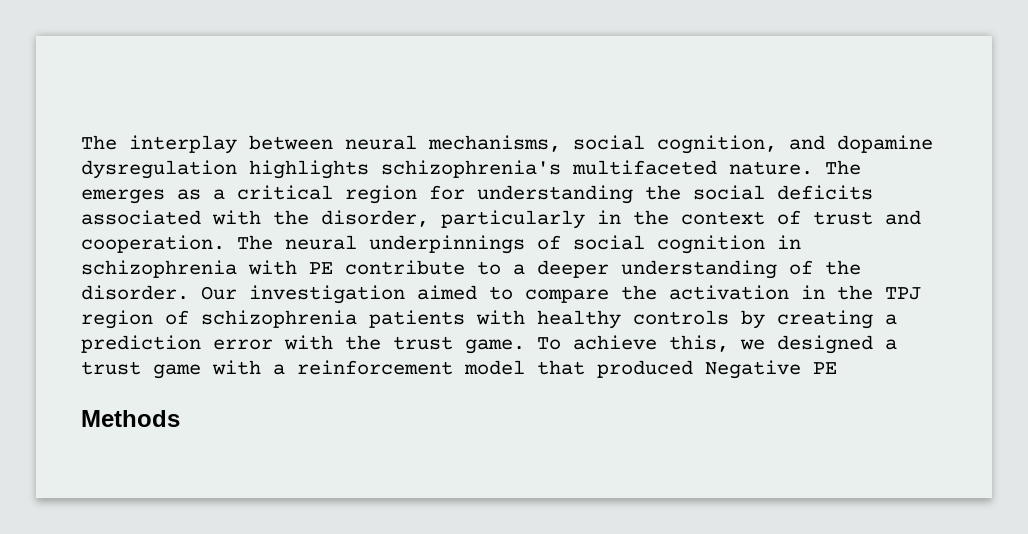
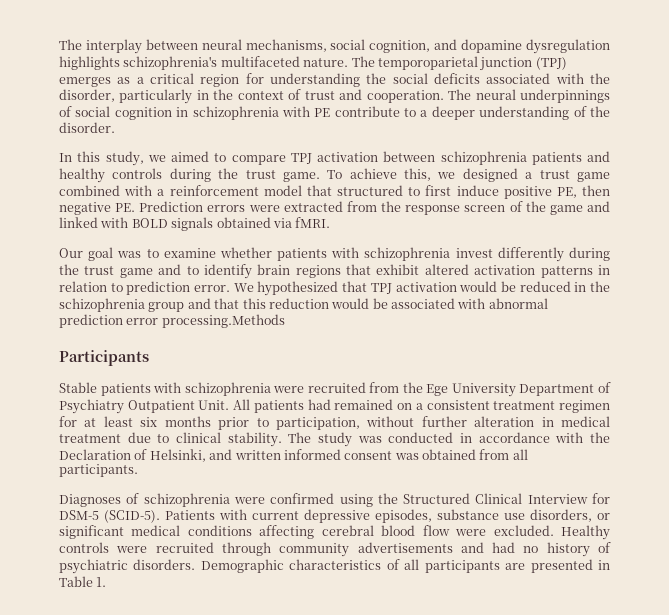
- The emerges as a critical region for understanding the social deficits associated with the disorder, particularly in the context of trust and cooperation.
+ The temporoparietal junction (TPJ) emerges as a critical region for understanding the social deficits associated with the disorder, particularly in the context of trust and cooperation.
- The neural underpinnings of social cognition in schizophrenia with PE contribute to a deeper understanding of the disorder. Our investigation aimed to compare the activation in the TPJ region of schizophrenia patients with healthy controls by creating a prediction error with the trust game.
+ The neural underpinnings of social cognition in schizophrenia with PE contribute to a deeper understanding of the disorder.
+ In this study, we aimed to compare TPJ activation between schizophrenia patients and healthy controls during the trust game.
- To achieve this, we designed a trust game with a reinforcement model that produced Negative PE
- Methods
+ To achieve this, we designed a trust game combined with a reinforcement model that structured to first induce positive PE, then negative PE. Prediction errors were extracted from the response screen of the game and linked with BOLD signals obtained via fMRI.
+ Our goal was to examine whether patients with schizophrenia invest differently during the trust game and to identify brain regions that exhibit altered activation patterns in relation to prediction error. We hypothesized that TPJ activation would be reduced in the schizophrenia group and that this reduction would be associated with abnormal prediction error processing.Methods
+ Participants
+ Stable patients with schizophrenia were recruited from the Ege University Department of Psychiatry Outpatient Unit. All patients had remained on a consistent treatment regimen for at least six months prior to participation, without further alteration in medical treatment due to clinical stability. The study was conducted in accordance with the Declaration of Helsinki, and written informed consent was obtained from all participants.
+ Diagnoses of schizophrenia were confirmed using the Structured Clinical Interview for DSM-5 (SCID-5). Patients with current depressive episodes, substance use disorders, or significant medical conditions affecting cerebral blood flow were excluded. Healthy controls were recruited through community advertisements and had no history of psychiatric disorders. Demographic characteristics of all participants are presented in Table 1.

